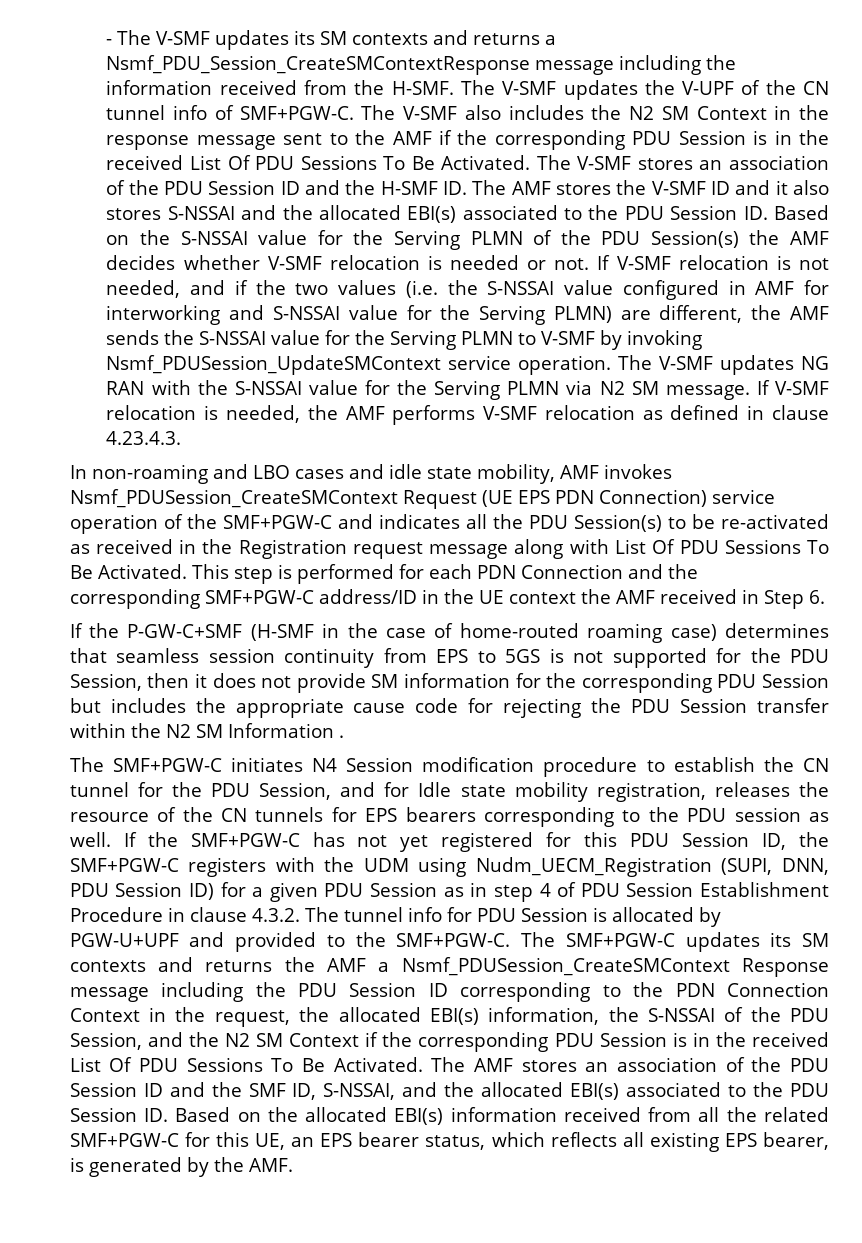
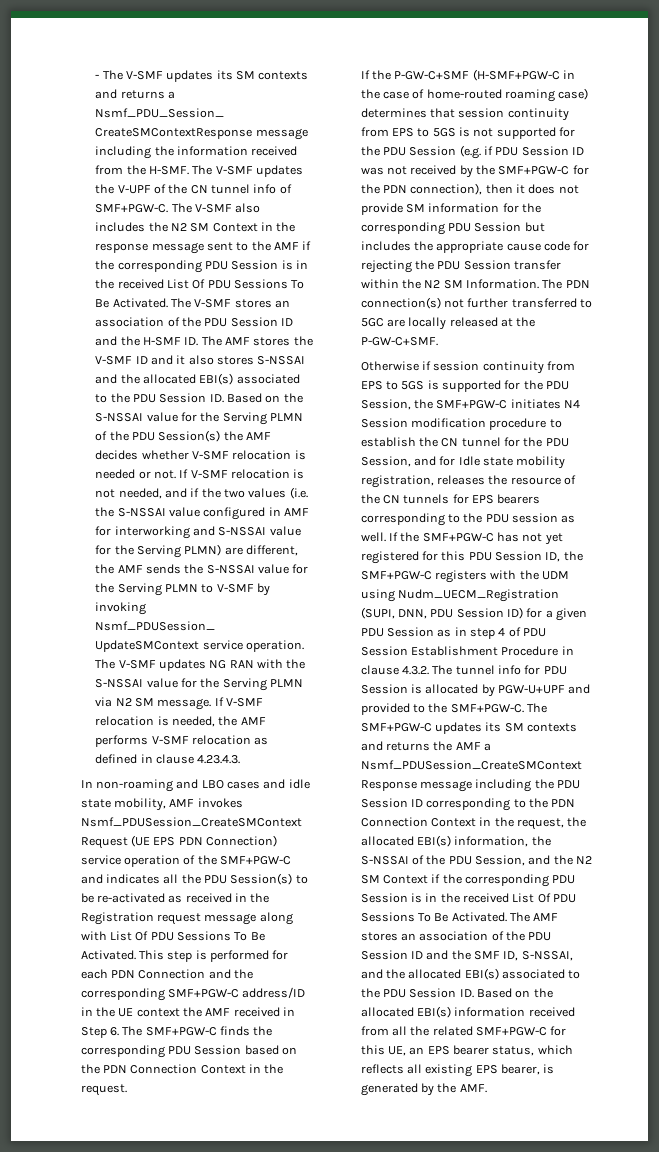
- This step is performed for each PDN Connection and the corresponding SMF+PGW-C address/ID in the UE context the AMF received in Step 6.
+ This step is performed for each PDN Connection and the corresponding SMF+PGW-C address/ID in the UE context the AMF received in Step 6. The SMF+PGW-C finds the corresponding PDU Session based on the PDN Connection Context in the request.
- If the P-GW-C+SMF (H-SMF in the case of home-routed roaming case) determines that seamless session continuity from EPS to 5GS is not supported for the PDU Session, then it does not provide SM information for the corresponding PDU Session but includes the appropriate cause code for rejecting the PDU Session transfer within the N2 SM Information .
- The SMF+PGW-C initiates N4 Session modification procedure to establish the CN tunnel for the PDU Session, and for Idle state mobility registration, releases the resource of the CN tunnels for EPS bearers corresponding to the PDU session as well.
+ If the P-GW-C+SMF (H-SMF+PGW-C in the case of home-routed roaming case) determines that session continuity from EPS to 5GS is not supported for the PDU Session (e.g. if PDU Session ID was not received by the SMF+PGW-C for the PDN connection), then it does not provide SM information for the corresponding PDU Session but includes the appropriate cause code for rejecting the PDU Session transfer within the N2 SM Information. The PDN connection(s) not further transferred to 5GC are locally released at the P-GW-C+SMF.
+ Otherwise if session continuity from EPS to 5GS is supported for the PDU Session, the SMF+PGW-C initiates N4 Session modification procedure to establish the CN tunnel for the PDU Session, and for Idle state mobility registration, releases the resource of the CN tunnels for EPS bearers corresponding to the PDU session as well.

